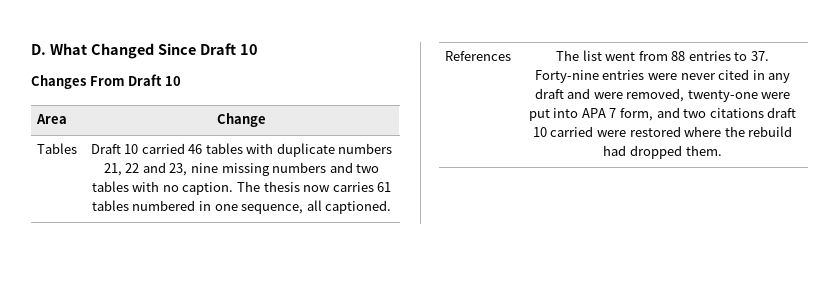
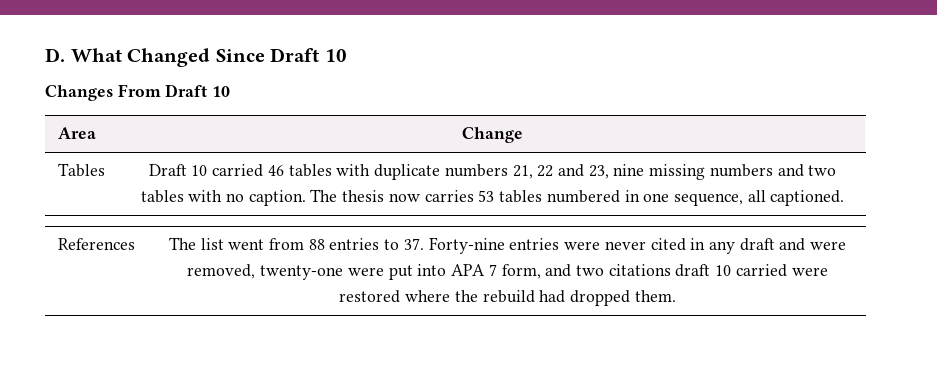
- Tables | Draft 10 carried 46 tables with duplicate numbers 21, 22 and 23, nine missing numbers and two tables with no caption. The thesis now carries 61 tables numbered in one sequence, all captioned.
+ Tables | Draft 10 carried 46 tables with duplicate numbers 21, 22 and 23, nine missing numbers and two tables with no caption. The thesis now carries 53 tables numbered in one sequence, all captioned.

